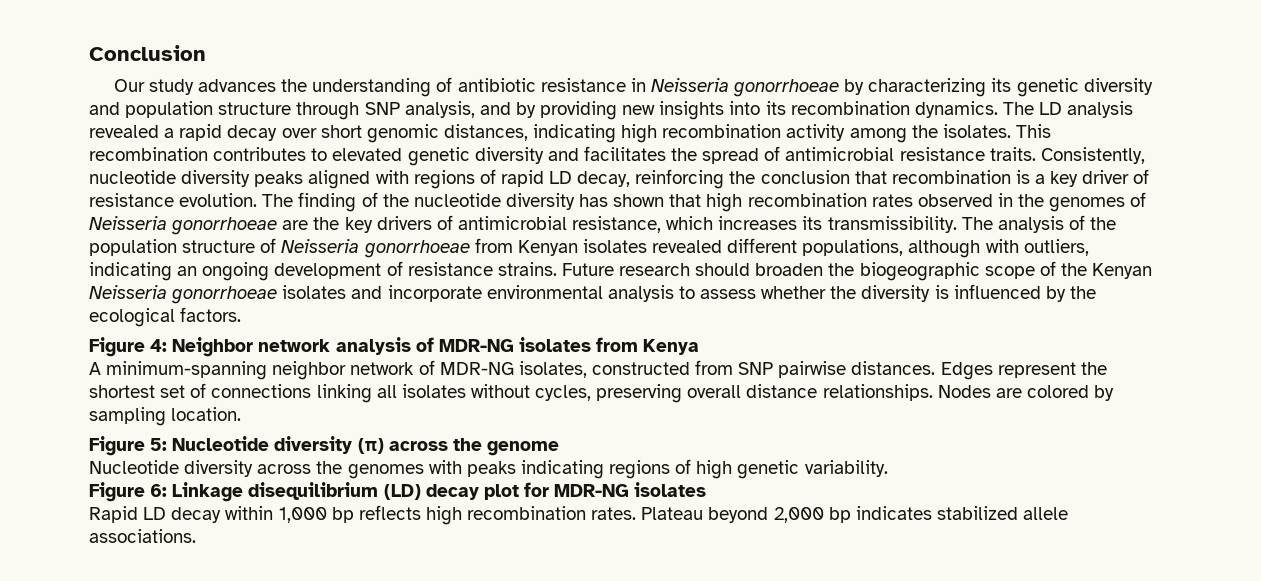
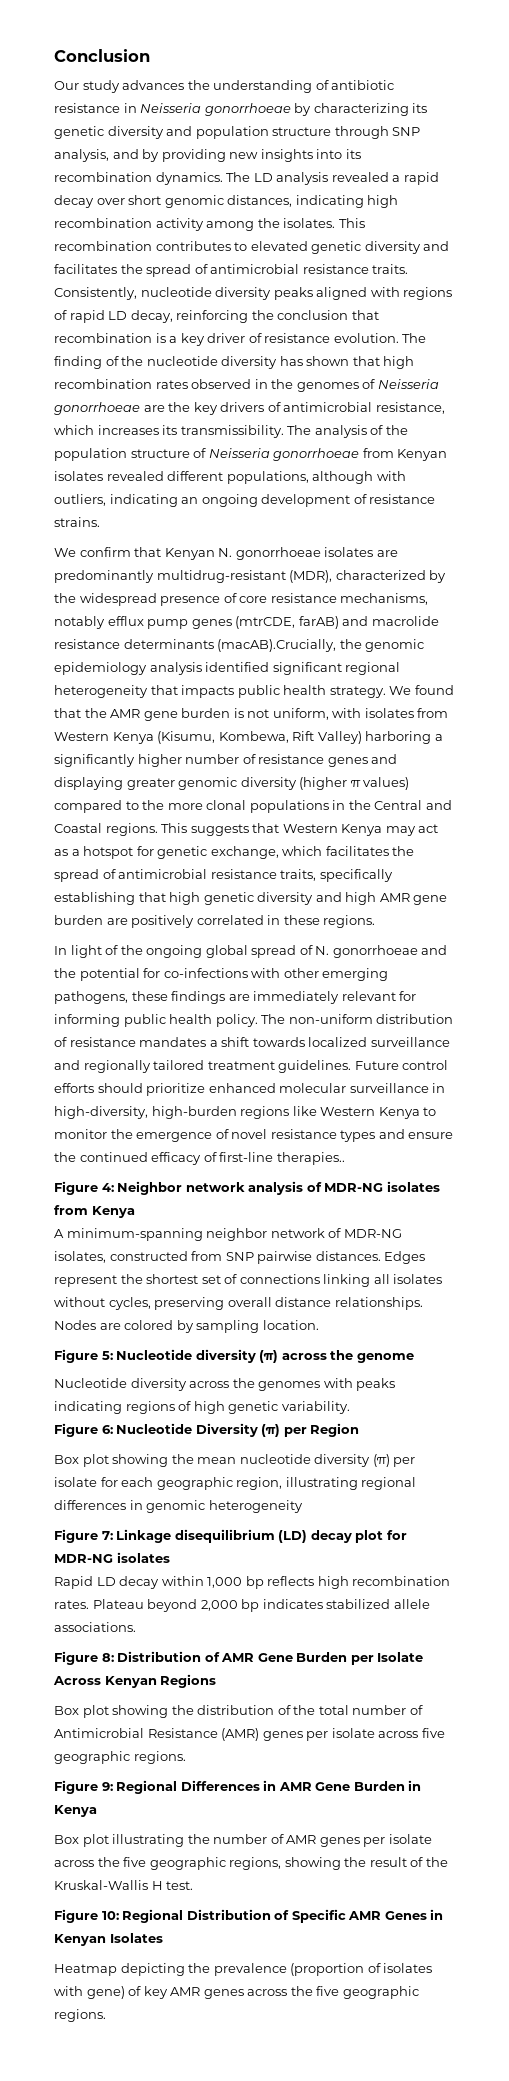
- The analysis of the population structure of Neisseria gonorrhoeae from Kenyan isolates revealed different populations, although with outliers, indicating an ongoing development of resistance strains. Future research should broaden the biogeographic scope of the Kenyan Neisseria gonorrhoeae isolates and incorporate environmental analysis to assess whether the diversity is influenced by the ecological factors.
+ The analysis of the population structure of Neisseria gonorrhoeae from Kenyan isolates revealed different populations, although with outliers, indicating an ongoing development of resistance strains.
+ We confirm that Kenyan N. gonorrhoeae isolates are predominantly multidrug-resistant (MDR), characterized by the widespread presence of core resistance mechanisms, notably efflux pump genes (mtrCDE, farAB) and macrolide resistance determinants (macAB).Crucially, the genomic epidemiology analysis identified significant regional heterogeneity that impacts public health strategy. We found that the AMR gene burden is not uniform, with isolates from Western Kenya (Kisumu, Kombewa, Rift Valley) harboring a significantly higher number of resistance genes and displaying greater genomic diversity (higher π values) compared to the more clonal populations in the Central and Coastal regions. This suggests that Western Kenya may act as a hotspot for genetic exchange, which facilitates the spread of antimicrobial resistance traits, specifically establishing that high genetic diversity and high AMR gene burden are positively correlated in these regions.
+ In light of the ongoing global spread of N. gonorrhoeae and the potential for co-infections with other emerging pathogens, these findings are immediately relevant for informing public health policy. The non-uniform distribution of resistance mandates a shift towards localized surveillance and regionally tailored treatment guidelines. Future control efforts should prioritize enhanced molecular surveillance in high-diversity, high-burden regions like Western Kenya to monitor the emergence of novel resistance types and ensure the continued efficacy of first-line therapies..
- Figure 6: Linkage disequilibrium (LD) decay plot for MDR-NG isolates
+ Figure 6: Nucleotide Diversity (π) per Region
+ Box plot showing the mean nucleotide diversity (π) per isolate for each geographic region, illustrating regional differences in genomic heterogeneity
+ Figure 7: Linkage disequilibrium (LD) decay plot for MDR-NG isolates
+ Figure 8: Distribution of AMR Gene Burden per Isolate Across Kenyan Regions
+ Box plot showing the distribution of the total number of Antimicrobial Resistance (AMR) genes per isolate across five geographic regions.
+ Figure 9: Regional Differences in AMR Gene Burden in Kenya
+ Box plot illustrating the number of AMR genes per isolate across the five geographic regions, showing the result of the Kruskal-Wallis H test.
+ Figure 10: Regional Distribution of Specific AMR Genes in Kenyan Isolates
+ Heatmap depicting the prevalence (proportion of isolates with gene) of key AMR genes across the five geographic regions.

